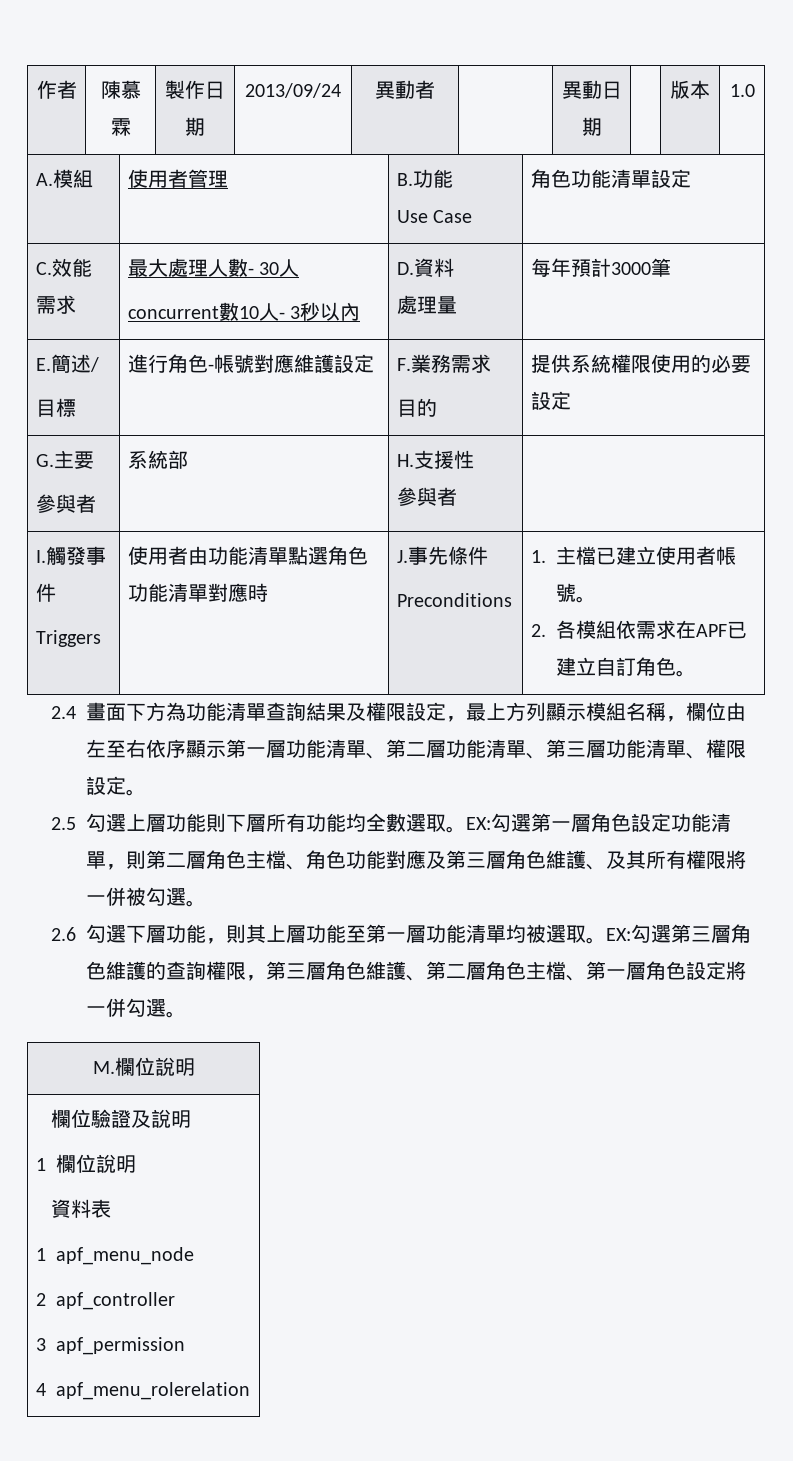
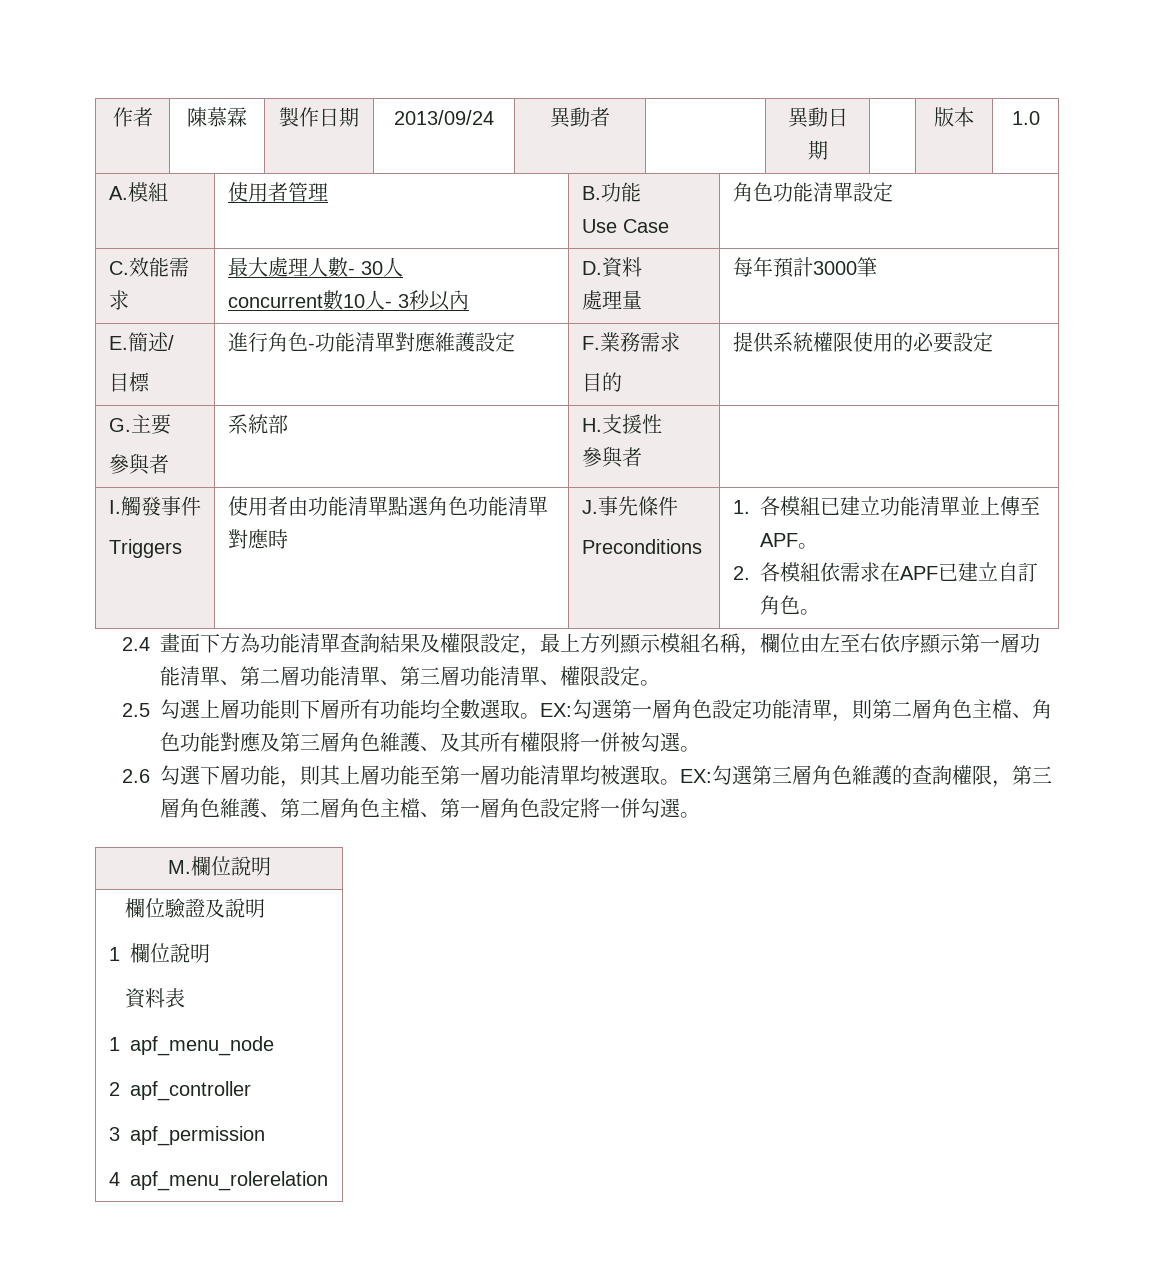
  E.簡述/
- 目標 | 進行角色-帳號對應維護設定 | F.業務需求
+ 目標 | 進行角色-功能清單對應維護設定 | F.業務需求
  I.觸發事件
  Triggers | 使用者由功能清單點選角色功能清單對應時 | J.事先條件
- Preconditions | 1.主檔已建立使用者帳號。
+ Preconditions | 1.各模組已建立功能清單並上傳至APF。

